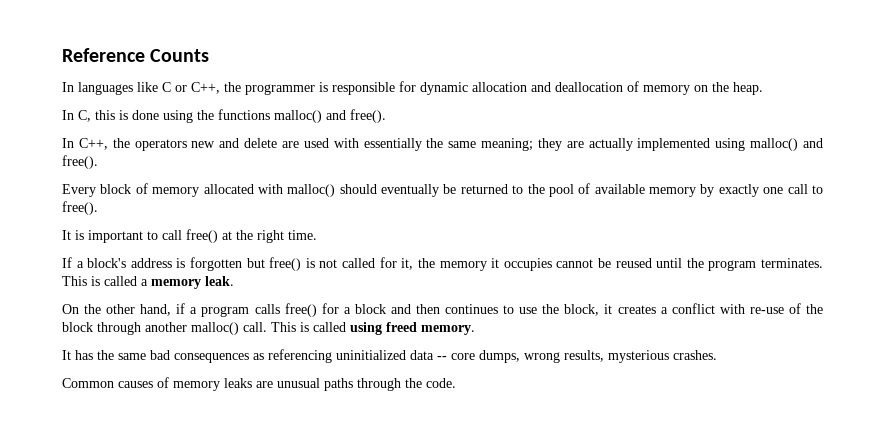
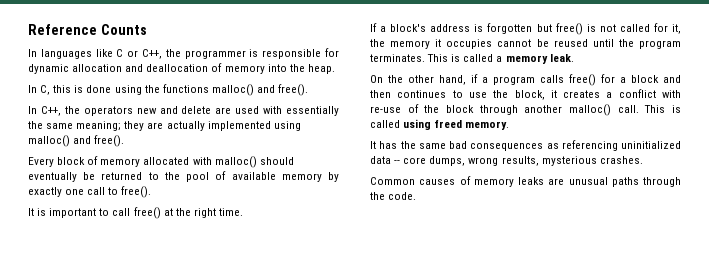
- In languages like C or C++, the programmer is responsible for dynamic allocation and deallocation of memory on the heap.
+ In languages like C or C++, the programmer is responsible for dynamic allocation and deallocation of memory into the heap.

